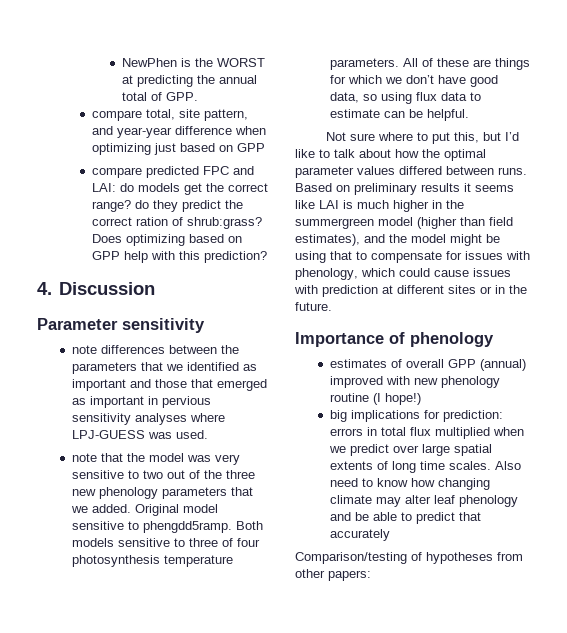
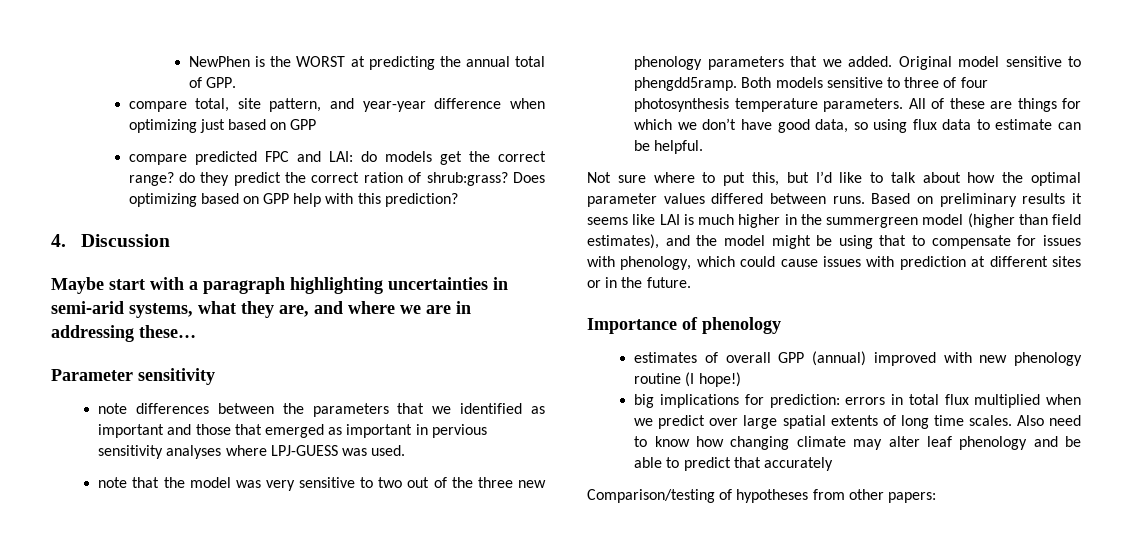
+ Maybe start with a paragraph highlighting uncertainties in semi-arid systems, what they are, and where we are in addressing these…

